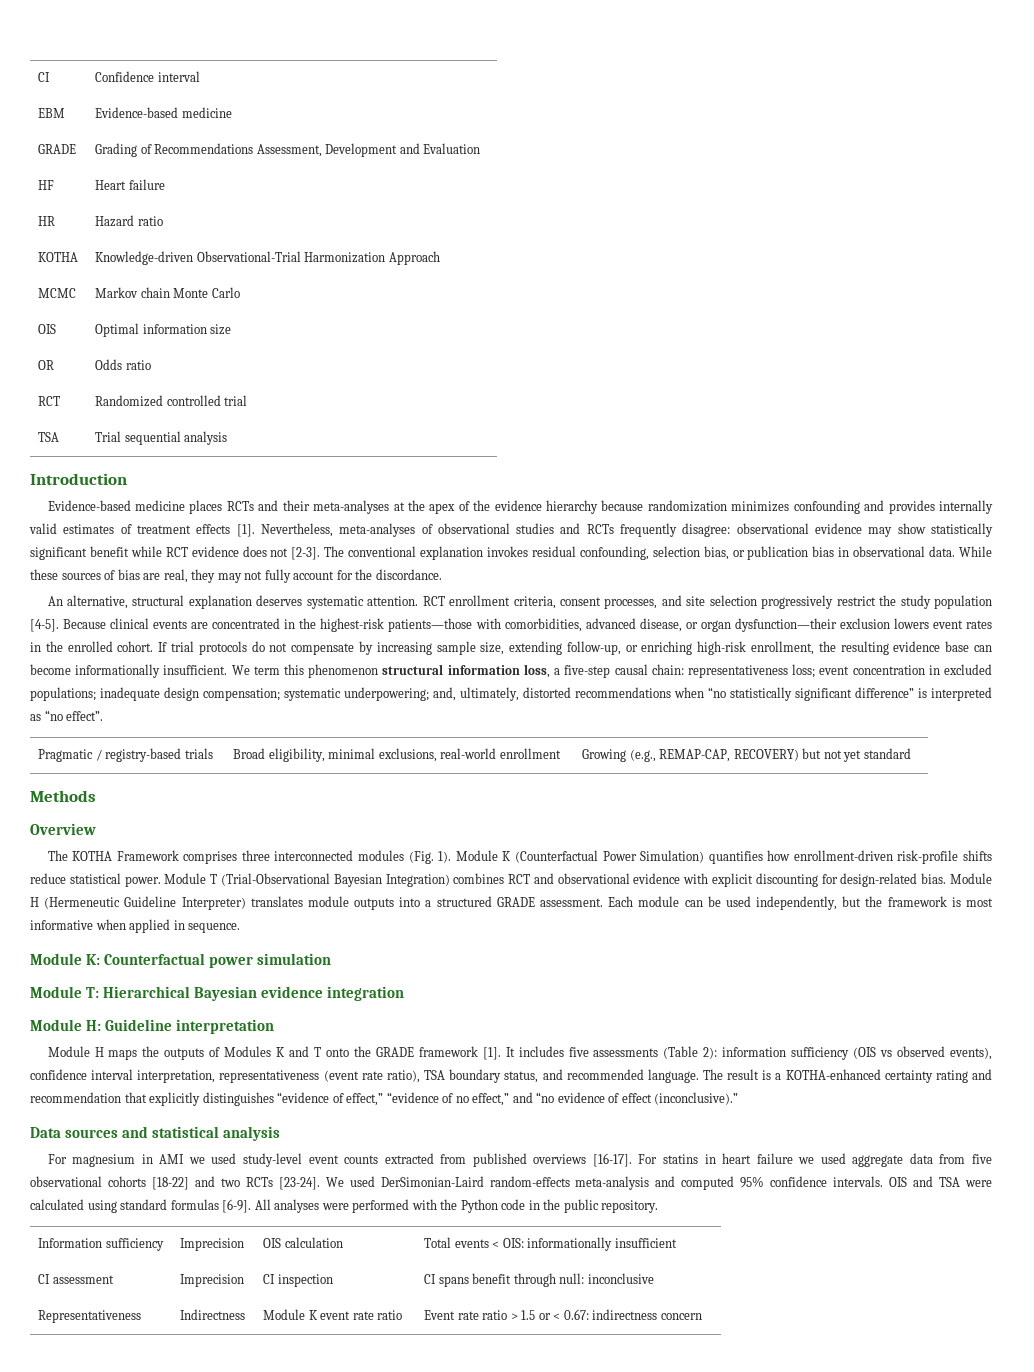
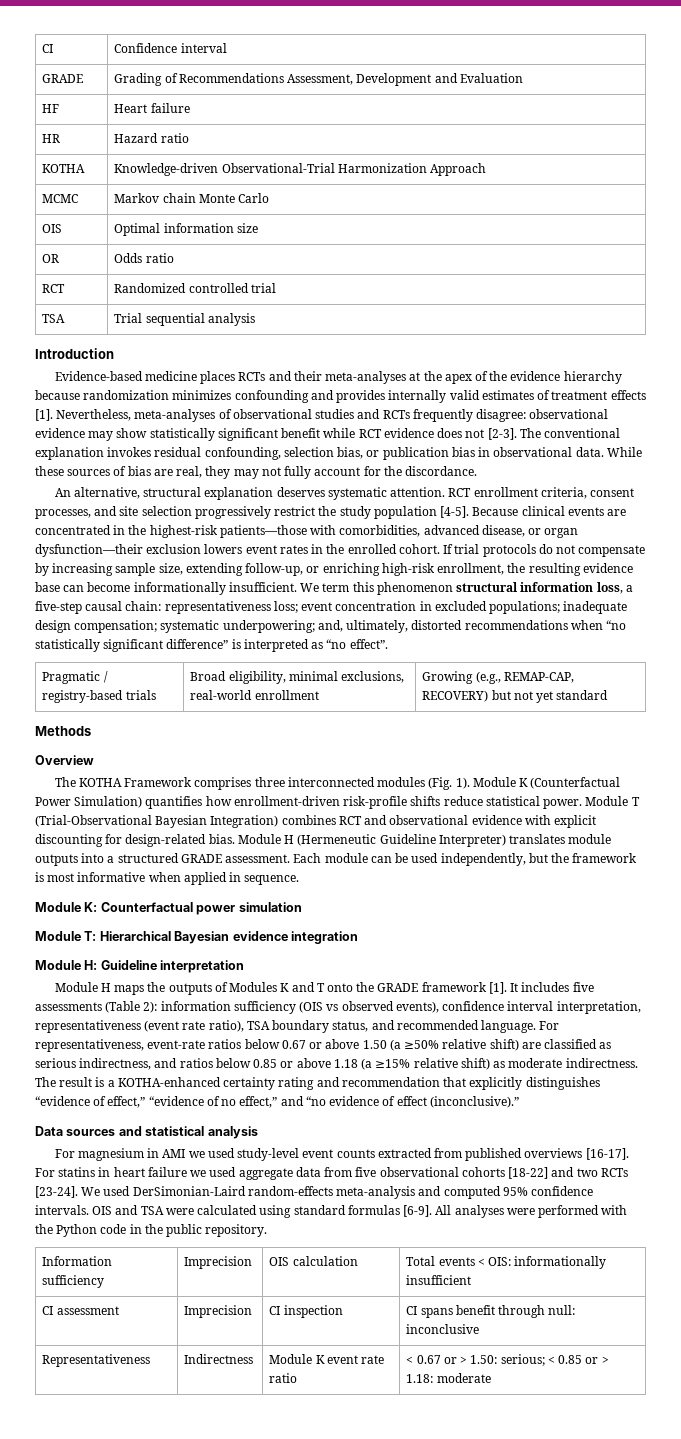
- EBM | Evidence-based medicine
+ For representativeness, event-rate ratios below 0.67 or above 1.50 (a ≥50% relative shift) are classified as serious indirectness, and ratios below 0.85 or above 1.18 (a ≥15% relative shift) as moderate indirectness.
- Representativeness | Indirectness | Module K event rate ratio | Event rate ratio > 1.5 or < 0.67: indirectness concern
+ Representativeness | Indirectness | Module K event rate ratio | < 0.67 or > 1.50: serious; < 0.85 or > 1.18: moderate

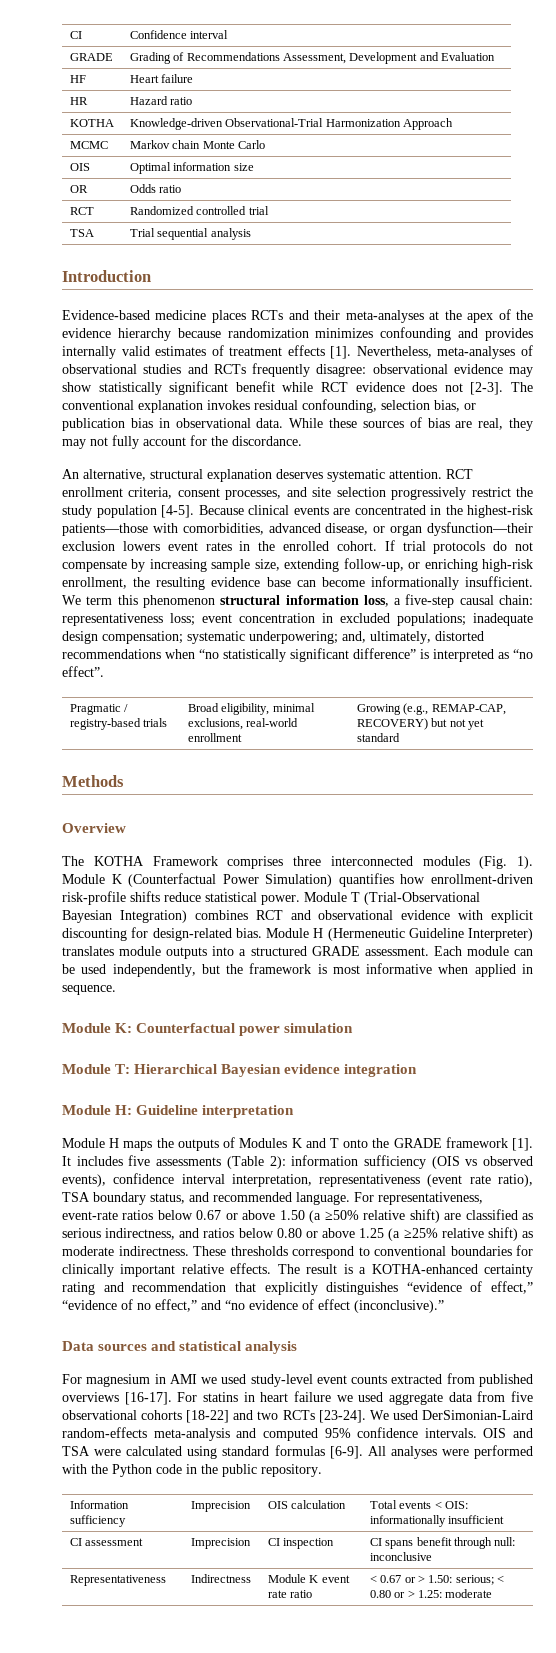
- For representativeness, event-rate ratios below 0.67 or above 1.50 (a ≥50% relative shift) are classified as serious indirectness, and ratios below 0.85 or above 1.18 (a ≥15% relative shift) as moderate indirectness.
+ For representativeness, event-rate ratios below 0.67 or above 1.50 (a ≥50% relative shift) are classified as serious indirectness, and ratios below 0.80 or above 1.25 (a ≥25% relative shift) as moderate indirectness.
+ These thresholds correspond to conventional boundaries for clinically important relative effects.
- Representativeness | Indirectness | Module K event rate ratio | < 0.67 or > 1.50: serious; < 0.85 or > 1.18: moderate
+ Representativeness | Indirectness | Module K event rate ratio | < 0.67 or > 1.50: serious; < 0.80 or > 1.25: moderate

